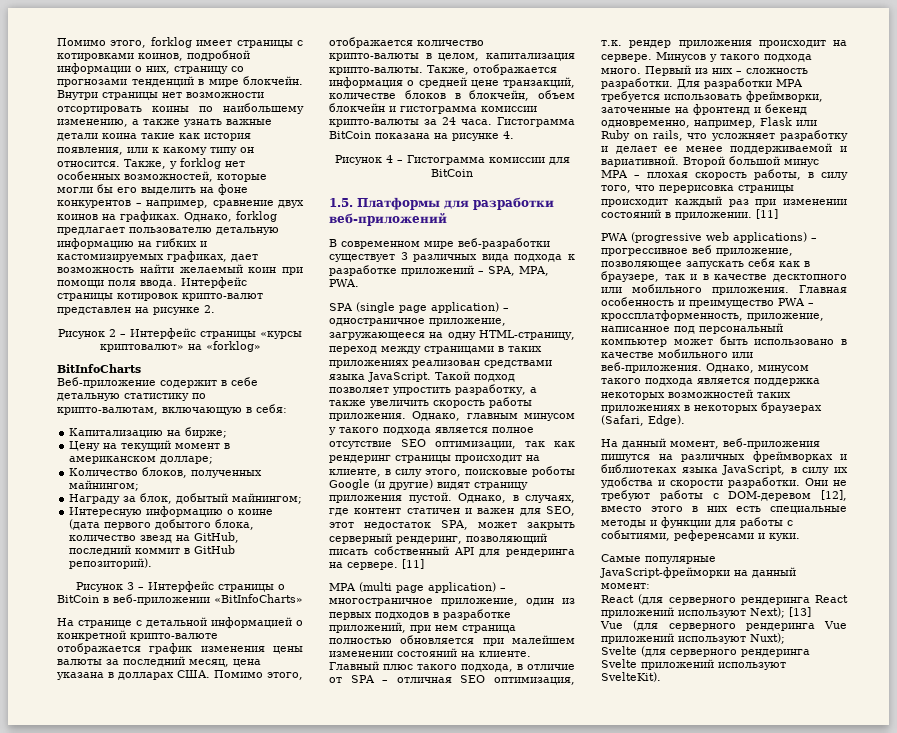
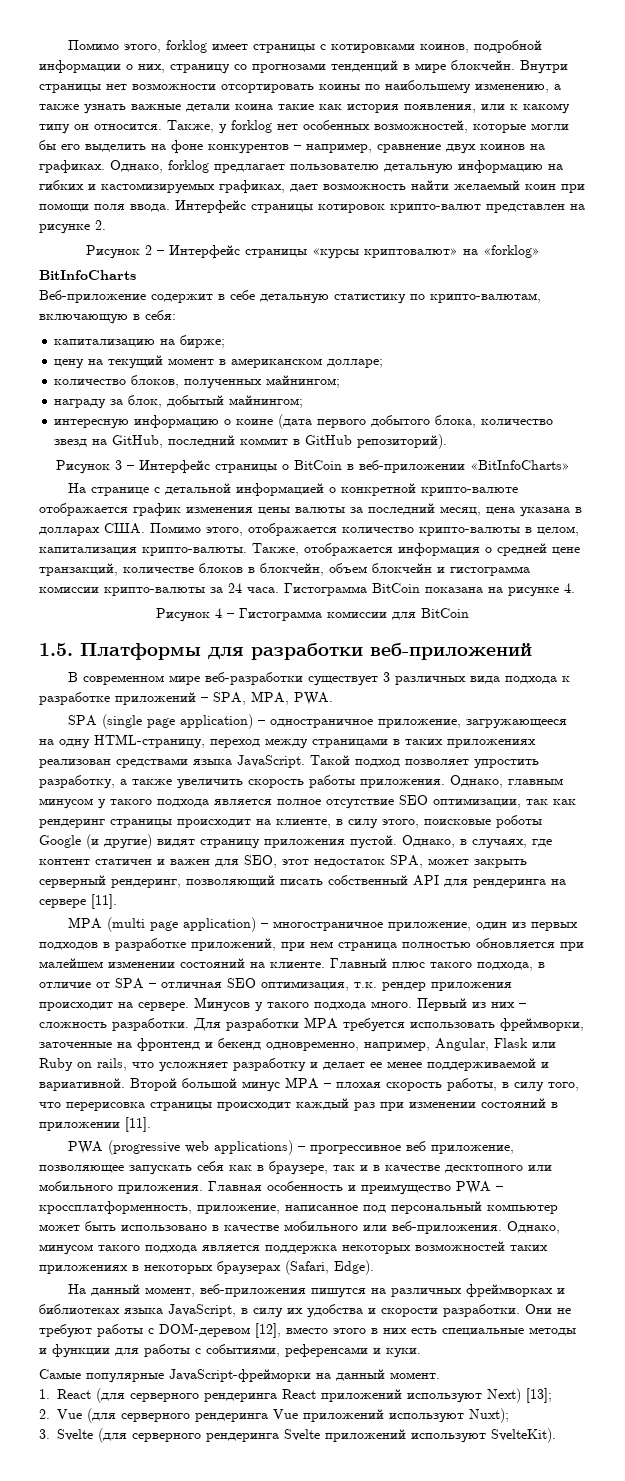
- Капитализацию на бирже;
+ капитализацию на бирже;
- Цену на текущий момент в американском долларе;
+ цену на текущий момент в американском долларе;
- Количество блоков, полученных майнингом;
+ количество блоков, полученных майнингом;
- Награду за блок, добытый майнингом;
+ награду за блок, добытый майнингом;
- Интересную информацию о коине (дата первого добытого блока, количество звезд на GitHub, последний коммит в GitHub репозиторий).
+ интересную информацию о коине (дата первого добытого блока, количество звезд на GitHub, последний коммит в GitHub репозиторий).
- Однако, в случаях, где контент статичен и важен для SEO, этот недостаток SPA, может закрыть серверный рендеринг, позволяющий писать собственный API для рендеринга на сервере. [11]
+ Однако, в случаях, где контент статичен и важен для SEO, этот недостаток SPA, может закрыть серверный рендеринг, позволяющий писать собственный API для рендеринга на сервере [11].
- Для разработки MPA требуется использовать фреймворки, заточенные на фронтенд и бекенд одновременно, например, Flask или Ruby on rails, что усложняет разработку и делает ее менее поддерживаемой и вариативной.
+ Для разработки MPA требуется использовать фреймворки, заточенные на фронтенд и бекенд одновременно, например, Angular, Flask или Ruby on rails, что усложняет разработку и делает ее менее поддерживаемой и вариативной.
- Второй большой минус MPA – плохая скорость работы, в силу того, что перерисовка страницы происходит каждый раз при изменении состояний в приложении. [11]
+ Второй большой минус MPA – плохая скорость работы, в силу того, что перерисовка страницы происходит каждый раз при изменении состояний в приложении [11].
- Самые популярные JavaScript-фрейморки на данный момент:
- React (для серверного рендеринга React приложений используют Next); [13]
- Vue (для серверного рендеринга Vue приложений используют Nuxt);
+ Самые популярные JavaScript-фрейморки на данный момент.
+ 1. React (для серверного рендеринга React приложений используют Next) [13];
+ 2. Vue (для серверного рендеринга Vue приложений используют Nuxt);
- Svelte (для серверного рендеринга Svelte приложений используют SvelteKit).
+ 3. Svelte (для серверного рендеринга Svelte приложений используют SvelteKit).

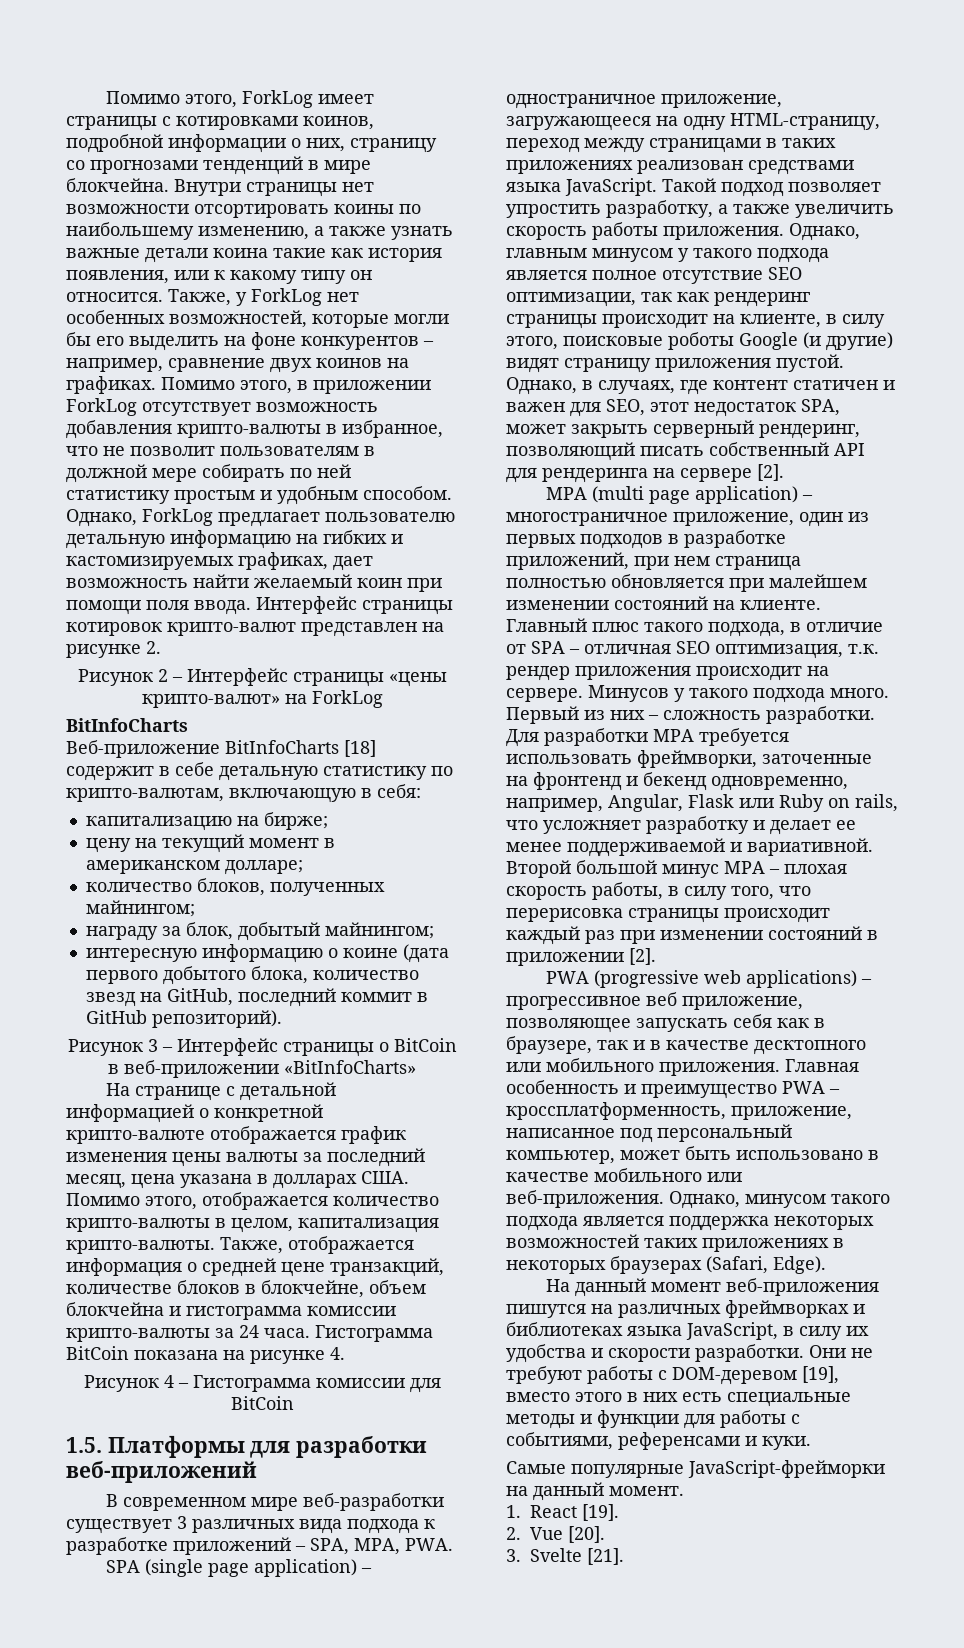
- Помимо этого, forklog имеет страницы с котировками коинов, подробной информации о них, страницу со прогнозами тенденций в мире блокчейн.
+ Помимо этого, ForkLog имеет страницы с котировками коинов, подробной информации о них, страницу со прогнозами тенденций в мире блокчейна.
- Также, у forklog нет особенных возможностей, которые могли бы его выделить на фоне конкурентов – например, сравнение двух коинов на графиках.
+ Также, у ForkLog нет особенных возможностей, которые могли бы его выделить на фоне конкурентов – например, сравнение двух коинов на графиках.
- Однако, forklog предлагает пользователю детальную информацию на гибких и кастомизируемых графиках, дает возможность найти желаемый коин при помощи поля ввода.
+ Помимо этого, в приложении ForkLog отсутствует возможность добавления крипто-валюты в избранное, что не позволит пользователям в должной мере собирать по ней статистику простым и удобным способом. Однако, ForkLog предлагает пользователю детальную информацию на гибких и кастомизируемых графиках, дает возможность найти желаемый коин при помощи поля ввода.
- Рисунок 2 – Интерфейс страницы «курсы криптовалют» на «forklog»
+ Рисунок 2 – Интерфейс страницы «цены крипто-валют» на ForkLog
- Веб-приложение содержит в себе детальную статистику по крипто-валютам, включающую в себя:
+ Веб-приложение BitInfoCharts [18] содержит в себе детальную статистику по крипто-валютам, включающую в себя:
- Также, отображается информация о средней цене транзакций, количестве блоков в блокчейн, объем блокчейн и гистограмма комиссии крипто-валюты за 24 часа.
+ Также, отображается информация о средней цене транзакций, количестве блоков в блокчейне, объем блокчейна и гистограмма комиссии крипто-валюты за 24 часа.
- Однако, в случаях, где контент статичен и важен для SEO, этот недостаток SPA, может закрыть серверный рендеринг, позволяющий писать собственный API для рендеринга на сервере [11].
+ Однако, в случаях, где контент статичен и важен для SEO, этот недостаток SPA, может закрыть серверный рендеринг, позволяющий писать собственный API для рендеринга на сервере [2].
- Второй большой минус MPA – плохая скорость работы, в силу того, что перерисовка страницы происходит каждый раз при изменении состояний в приложении [11].
+ Второй большой минус MPA – плохая скорость работы, в силу того, что перерисовка страницы происходит каждый раз при изменении состояний в приложении [2].
- Главная особенность и преимущество PWA – кроссплатформенность, приложение, написанное под персональный компьютер может быть использовано в качестве мобильного или веб-приложения.
+ Главная особенность и преимущество PWA – кроссплатформенность, приложение, написанное под персональный компьютер, может быть использовано в качестве мобильного или веб-приложения.
- На данный момент, веб-приложения пишутся на различных фреймворках и библиотеках языка JavaScript, в силу их удобства и скорости разработки.
+ На данный момент веб-приложения пишутся на различных фреймворках и библиотеках языка JavaScript, в силу их удобства и скорости разработки.
- Они не требуют работы с DOM-деревом [12], вместо этого в них есть специальные методы и функции для работы с событиями, референсами и куки.
+ Они не требуют работы с DOM-деревом [19], вместо этого в них есть специальные методы и функции для работы с событиями, референсами и куки.
- 1. React (для серверного рендеринга React приложений используют Next) [13];
- 2. Vue (для серверного рендеринга Vue приложений используют Nuxt);
- 3. Svelte (для серверного рендеринга Svelte приложений используют SvelteKit).
+ 1. React [19].
+ 2. Vue [20].
+ 3. Svelte [21].

